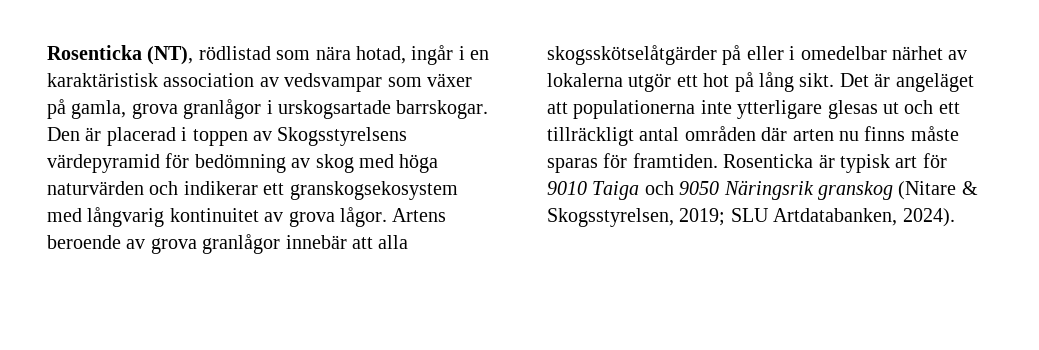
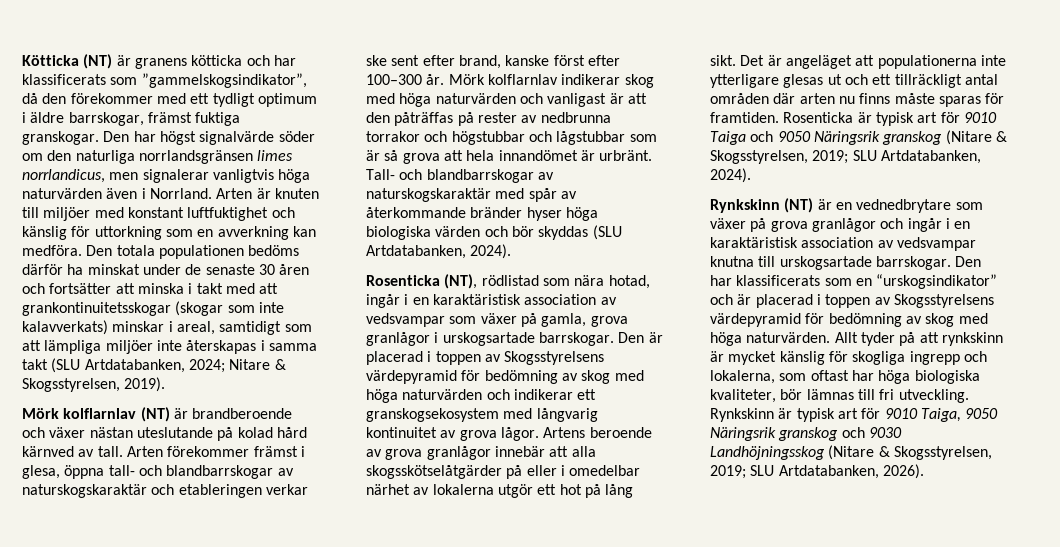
+ Kötticka (NT) är granens kötticka och har klassificerats som ”gammelskogsindikator”, då den förekommer med ett tydligt optimum i äldre barrskogar, främst fuktiga granskogar. Den har högst signalvärde söder om den naturliga norrlandsgränsen limes norrlandicus, men signalerar vanligtvis höga naturvärden även i Norrland. Arten är knuten till miljöer med konstant luftfuktighet och känslig för uttorkning som en avverkning kan medföra. Den totala populationen bedöms därför ha minskat under de senaste 30 åren och fortsätter att minska i takt med att grankontinuitetsskogar (skogar som inte kalavverkats) minskar i areal, samtidigt som att lämpliga miljöer inte återskapas i samma takt (SLU Artdatabanken, 2024; Nitare & Skogsstyrelsen, 2019).
+ Mörk kolflarnlav (NT) är brandberoende och växer nästan uteslutande på kolad hård kärnved av tall. Arten förekommer främst i glesa, öppna tall- och blandbarrskogar av naturskogskaraktär och etableringen verkar ske sent efter brand, kanske först efter 100–300 år. Mörk kolflarnlav indikerar skog med höga naturvärden och vanligast är att den påträffas på rester av nedbrunna torrakor och högstubbar och lågstubbar som är så grova att hela innandömet är urbränt. Tall- och blandbarrskogar av naturskogskaraktär med spår av återkommande bränder hyser höga biologiska värden och bör skyddas (SLU Artdatabanken, 2024).
+ Rynkskinn (NT) är en vednedbrytare som växer på grova granlågor och ingår i en karaktäristisk association av vedsvampar knutna till urskogsartade barrskogar. Den har klassificerats som en “urskogsindikator” och är placerad i toppen av Skogsstyrelsens värdepyramid för bedömning av skog med höga naturvärden. Allt tyder på att rynkskinn är mycket känslig för skogliga ingrepp och lokalerna, som oftast har höga biologiska kvaliteter, bör lämnas till fri utveckling. Rynkskinn är typisk art för 9010 Taiga, 9050 Näringsrik granskog och 9030 Landhöjningsskog (Nitare & Skogsstyrelsen, 2019; SLU Artdatabanken, 2026).

